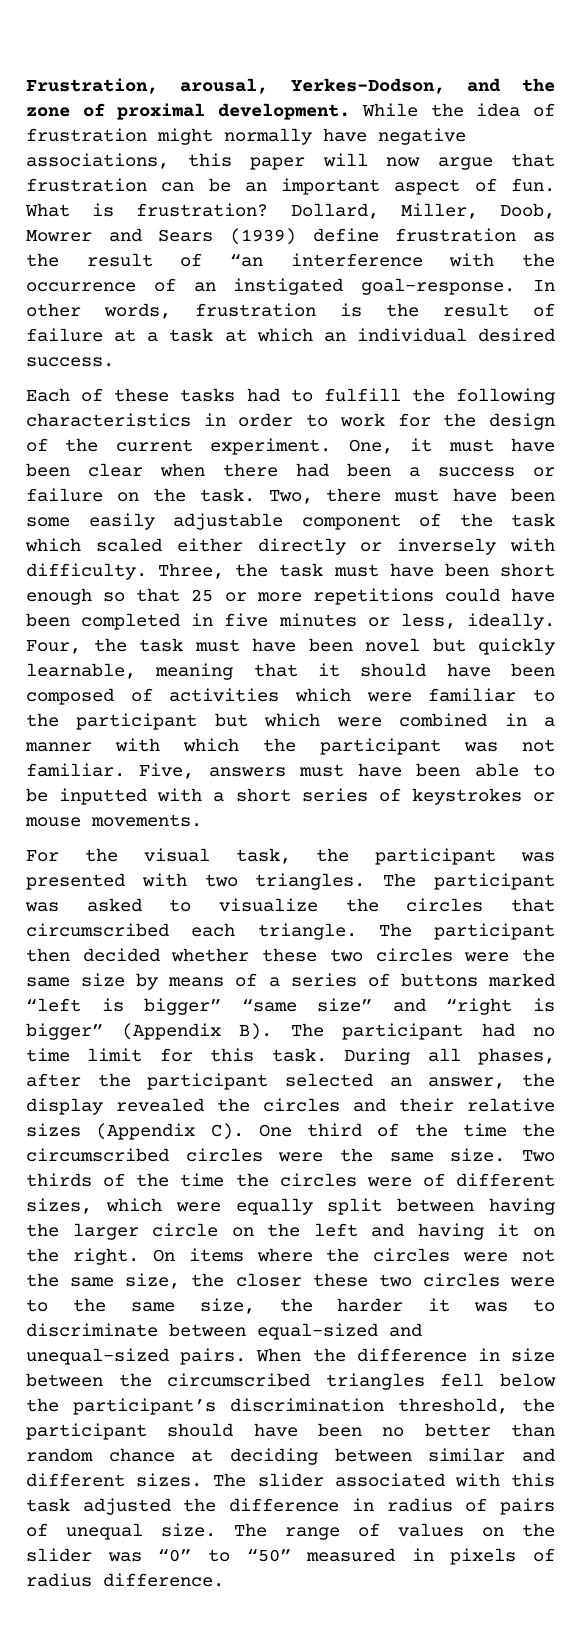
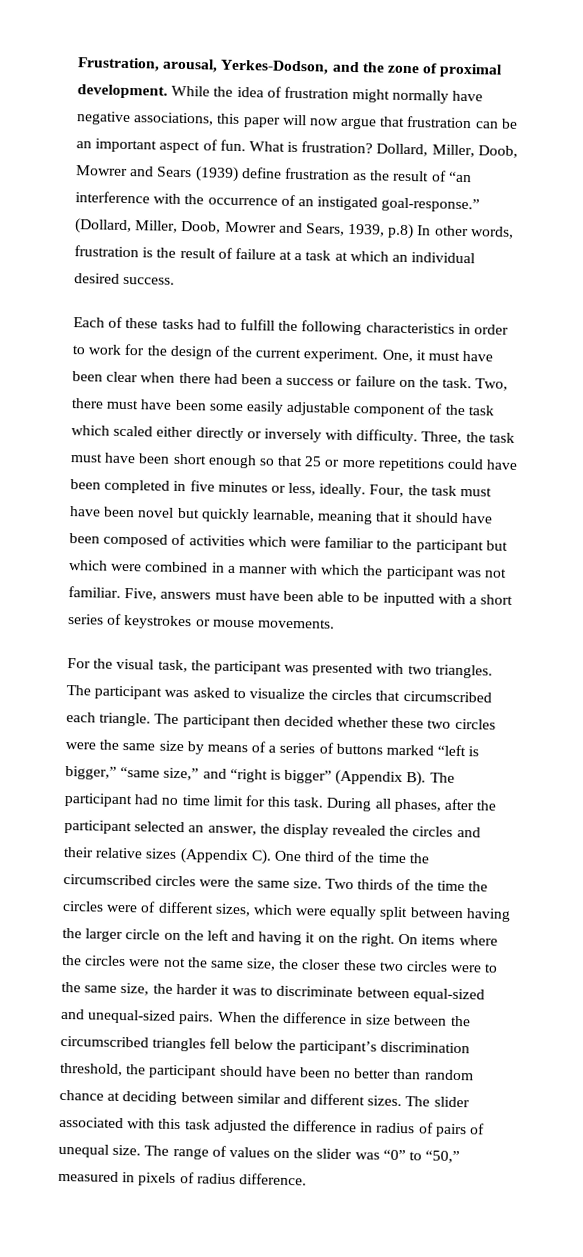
- Dollard, Miller, Doob, Mowrer and Sears (1939) define frustration as the result of “an interference with the occurrence of an instigated goal-response. In other words, frustration is the result of failure at a task at which an individual desired success.
+ Dollard, Miller, Doob, Mowrer and Sears (1939) define frustration as the result of “an interference with the occurrence of an instigated goal-response.” (Dollard, Miller, Doob, Mowrer and Sears, 1939, p.8) In other words, frustration is the result of failure at a task at which an individual desired success.
- The participant then decided whether these two circles were the same size by means of a series of buttons marked “left is bigger” “same size” and “right is bigger” (Appendix B). The participant had no time limit for this task.
+ The participant then decided whether these two circles were the same size by means of a series of buttons marked “left is bigger,” “same size,” and “right is bigger” (Appendix B). The participant had no time limit for this task.
- The range of values on the slider was “0” to “50” measured in pixels of radius difference.
+ The range of values on the slider was “0” to “50,” measured in pixels of radius difference.

